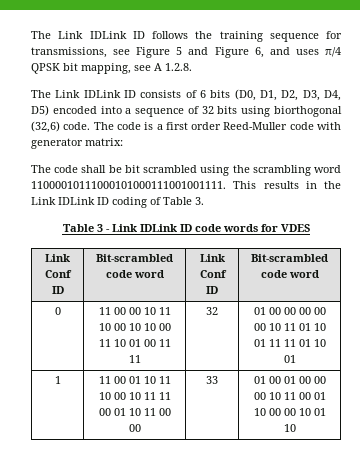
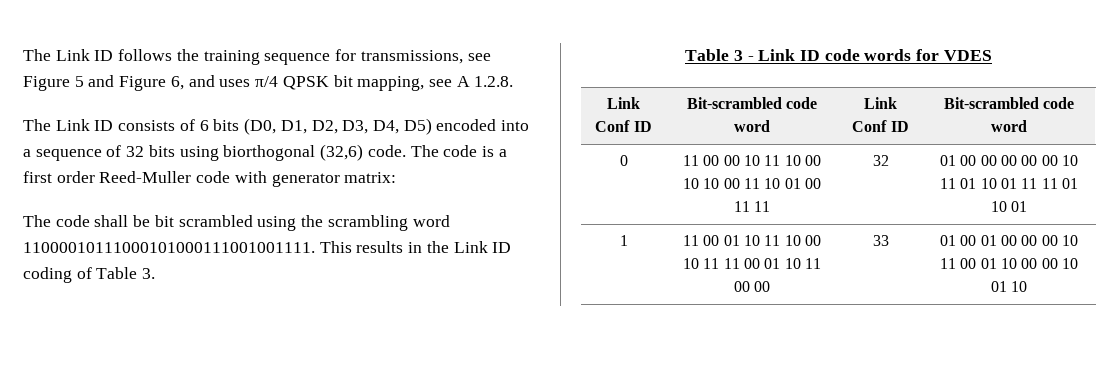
- The Link IDLink ID follows the training sequence for transmissions, see Figure 5 and Figure 6, and uses π/4 QPSK bit mapping, see A 1.2.8.
+ The Link ID follows the training sequence for transmissions, see Figure 5 and Figure 6, and uses π/4 QPSK bit mapping, see A 1.2.8.
- The Link IDLink ID consists of 6 bits (D0, D1, D2, D3, D4, D5) encoded into a sequence of 32 bits using biorthogonal (32,6) code.
+ The Link ID consists of 6 bits (D0, D1, D2, D3, D4, D5) encoded into a sequence of 32 bits using biorthogonal (32,6) code.
- This results in the Link IDLink ID coding of Table 3.
+ This results in the Link ID coding of Table 3.
- Table 3 - Link IDLink ID code words for VDES
+ Table 3 - Link ID code words for VDES

